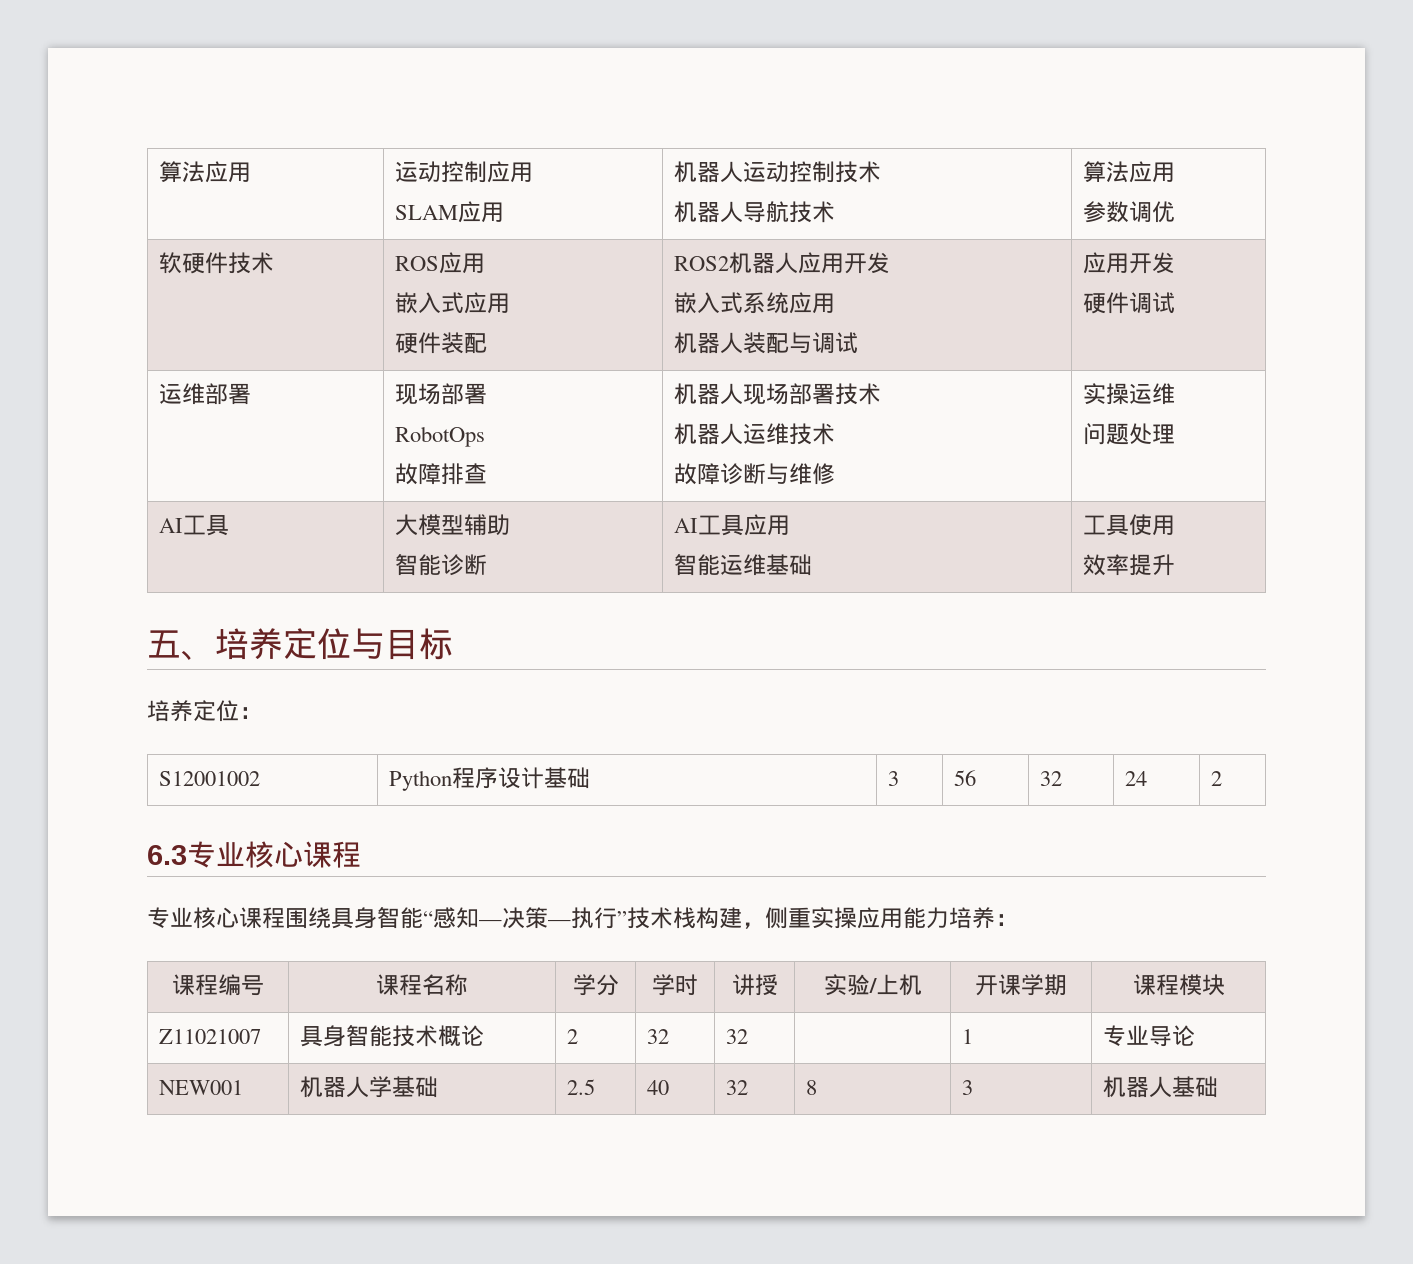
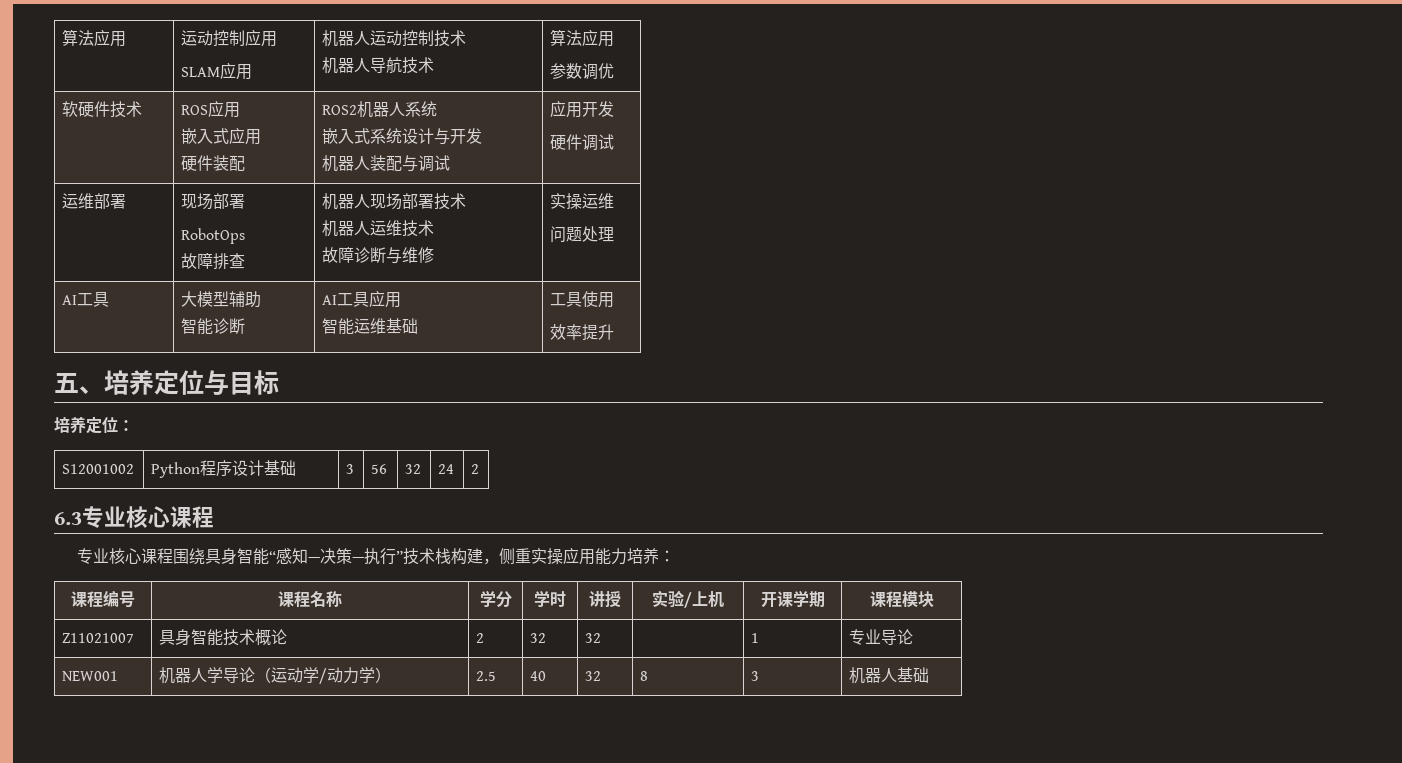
  软硬件技术 | ROS应用
  嵌入式应用
- 硬件装配 | ROS2机器人应用开发
- 嵌入式系统应用
+ 硬件装配 | ROS2机器人系统
+ 嵌入式系统设计与开发
- NEW001 | 机器人学基础 | 2.5 | 40 | 32 | 8 | 3 | 机器人基础
+ NEW001 | 机器人学导论（运动学/动力学） | 2.5 | 40 | 32 | 8 | 3 | 机器人基础

